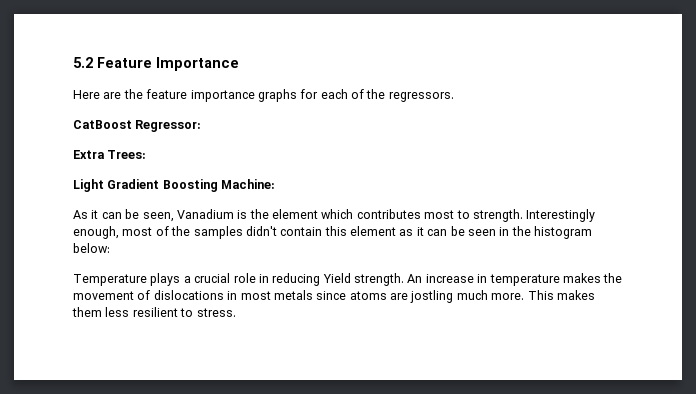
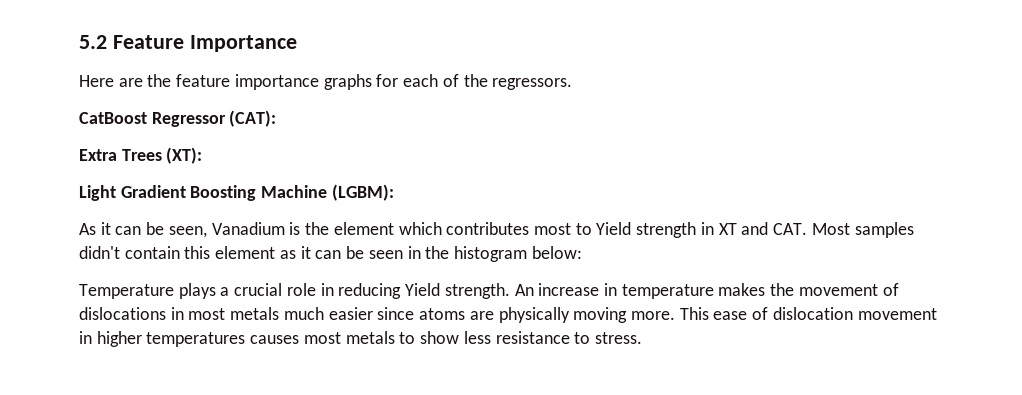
- CatBoost Regressor:
+ CatBoost Regressor (CAT):
- Extra Trees:
+ Extra Trees (XT):
- Light Gradient Boosting Machine:
+ Light Gradient Boosting Machine (LGBM):
- As it can be seen, Vanadium is the element which contributes most to strength. Interestingly enough, most of the samples didn't contain this element as it can be seen in the histogram below:
+ As it can be seen, Vanadium is the element which contributes most to Yield strength in XT and CAT. Most samples didn't contain this element as it can be seen in the histogram below:
- An increase in temperature makes the movement of dislocations in most metals since atoms are jostling much more. This makes them less resilient to stress.
+ An increase in temperature makes the movement of dislocations in most metals much easier since atoms are physically moving more. This ease of dislocation movement in higher temperatures causes most metals to show less resistance to stress.

